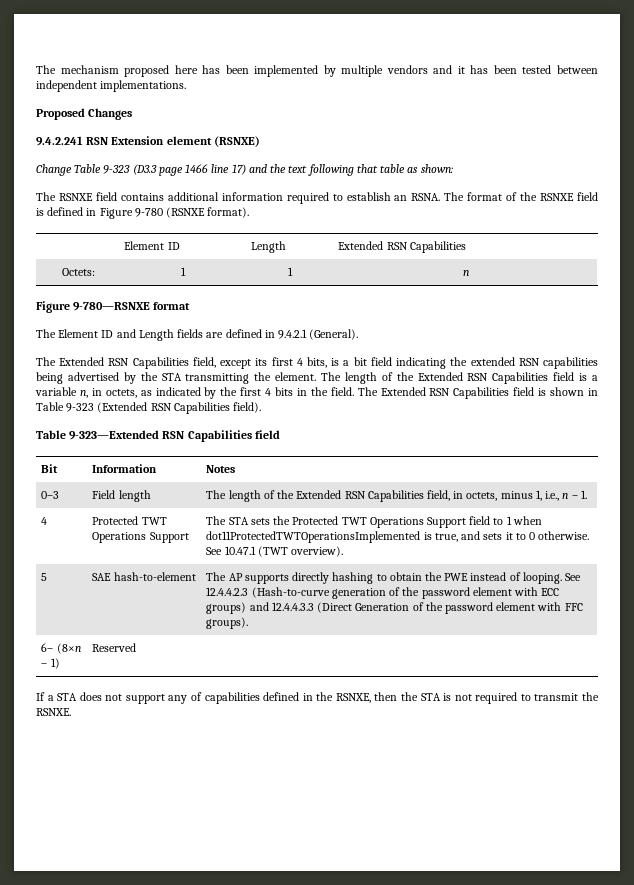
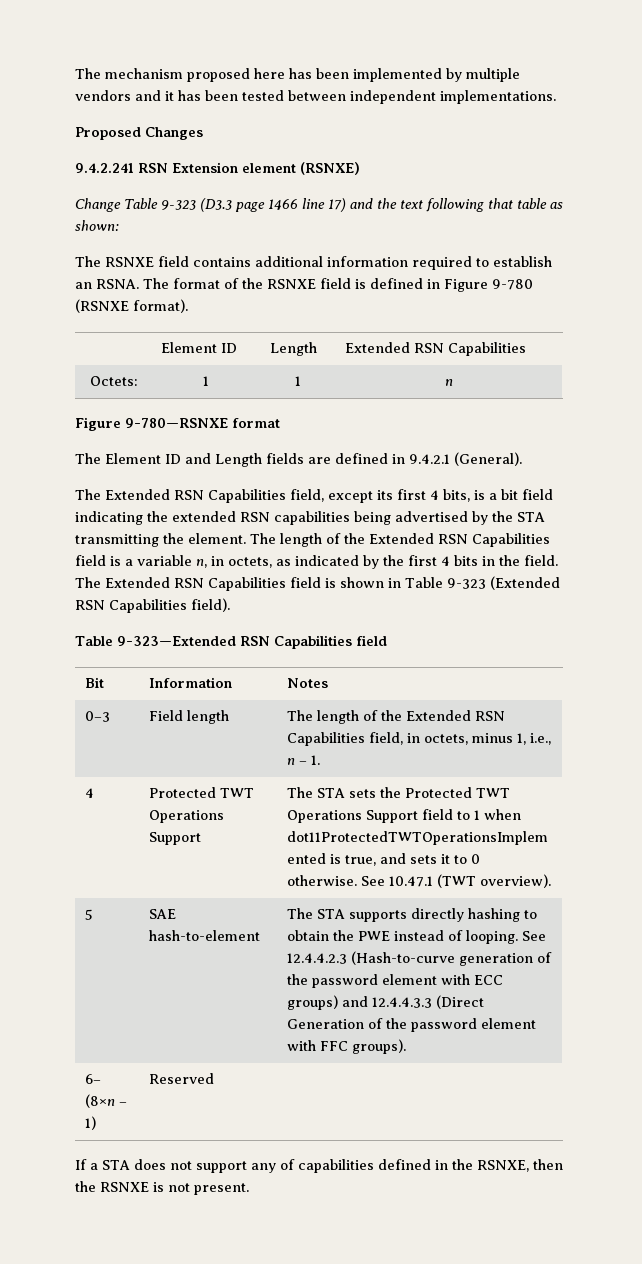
- 5 | SAE hash-to-element | The AP supports directly hashing to obtain the PWE instead of looping. See 12.4.4.2.3 (Hash-to-curve generation of the password element with ECC groups) and 12.4.4.3.3 (Direct Generation of the password element with FFC groups).
+ 5 | SAE hash-to-element | The STA supports directly hashing to obtain the PWE instead of looping. See 12.4.4.2.3 (Hash-to-curve generation of the password element with ECC groups) and 12.4.4.3.3 (Direct Generation of the password element with FFC groups).
- If a STA does not support any of capabilities defined in the RSNXE, then the STA is not required to transmit the RSNXE.
+ If a STA does not support any of capabilities defined in the RSNXE, then the RSNXE is not present.

